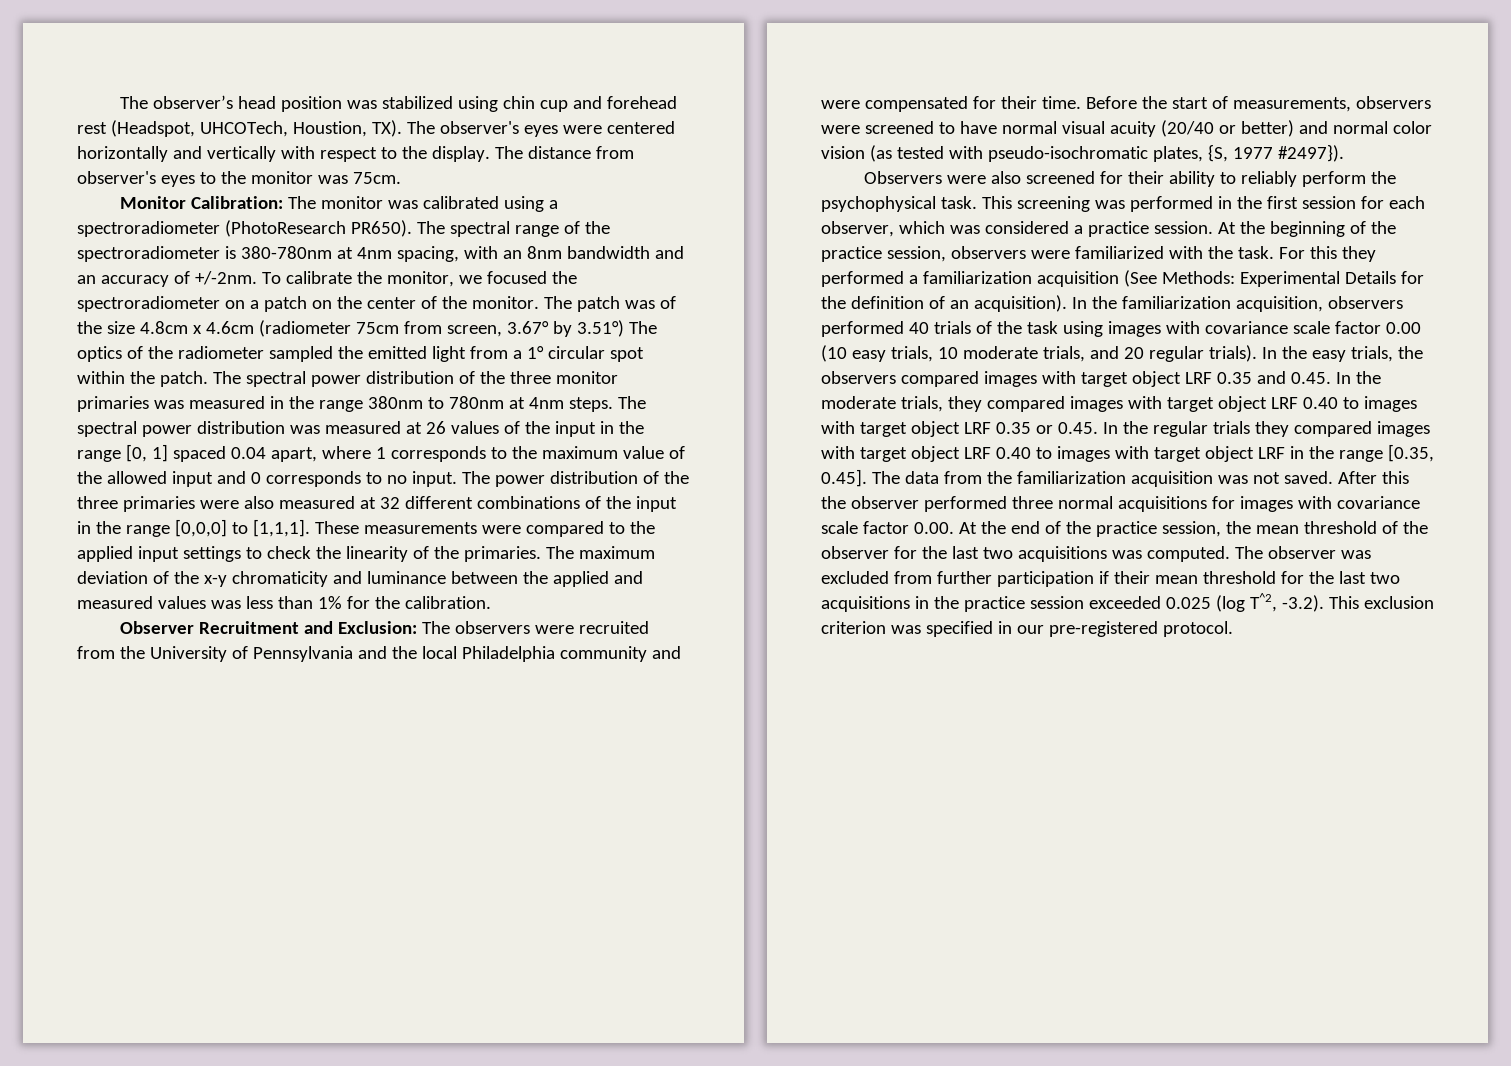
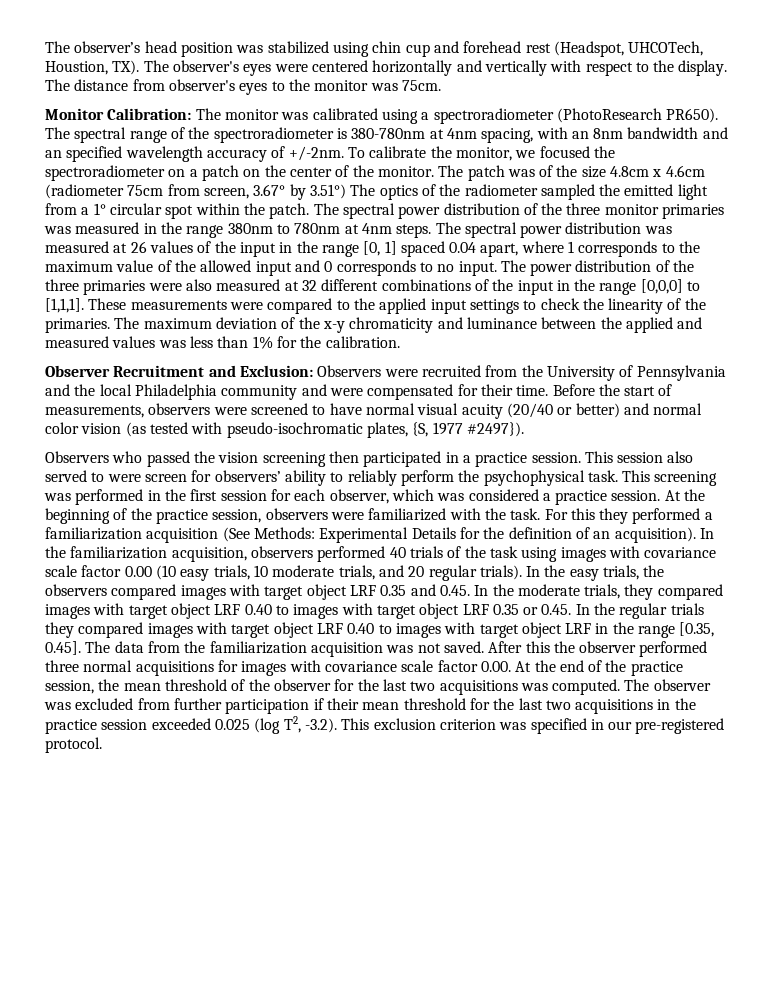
- The spectral range of the spectroradiometer is 380-780nm at 4nm spacing, with an 8nm bandwidth and an accuracy of +/-2nm.
+ The spectral range of the spectroradiometer is 380-780nm at 4nm spacing, with an 8nm bandwidth and an specified wavelength accuracy of +/-2nm.
- Observer Recruitment and Exclusion: The observers were recruited from the University of Pennsylvania and the local Philadelphia community and were compensated for their time.
+ Observer Recruitment and Exclusion: Observers were recruited from the University of Pennsylvania and the local Philadelphia community and were compensated for their time.
- Observers were also screened for their ability to reliably perform the psychophysical task.
+ Observers who passed the vision screening then participated in a practice session. This session also served to were screen for observers’ ability to reliably perform the psychophysical task.
- The observer was excluded from further participation if their mean threshold for the last two acquisitions in the practice session exceeded 0.025 (log T^2, -3.2). This exclusion criterion was specified in our pre-registered protocol.
+ The observer was excluded from further participation if their mean threshold for the last two acquisitions in the practice session exceeded 0.025 (log T2, -3.2). This exclusion criterion was specified in our pre-registered protocol.

